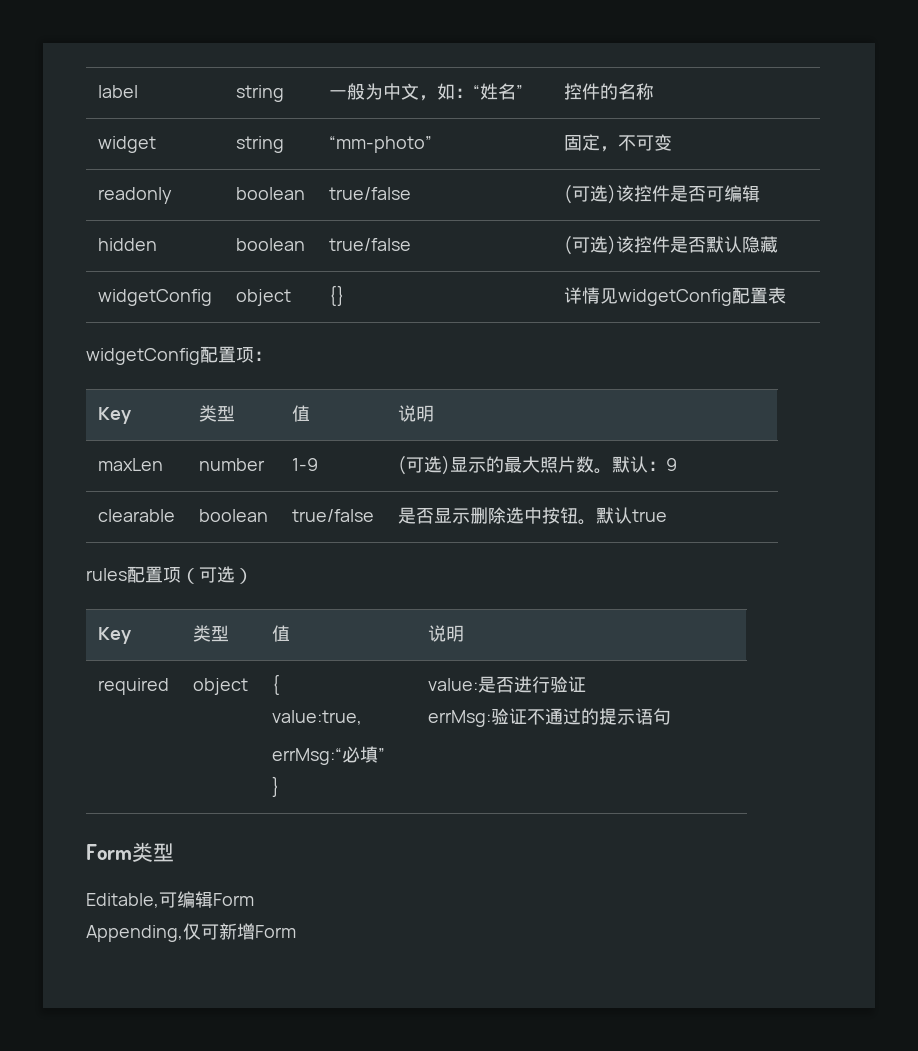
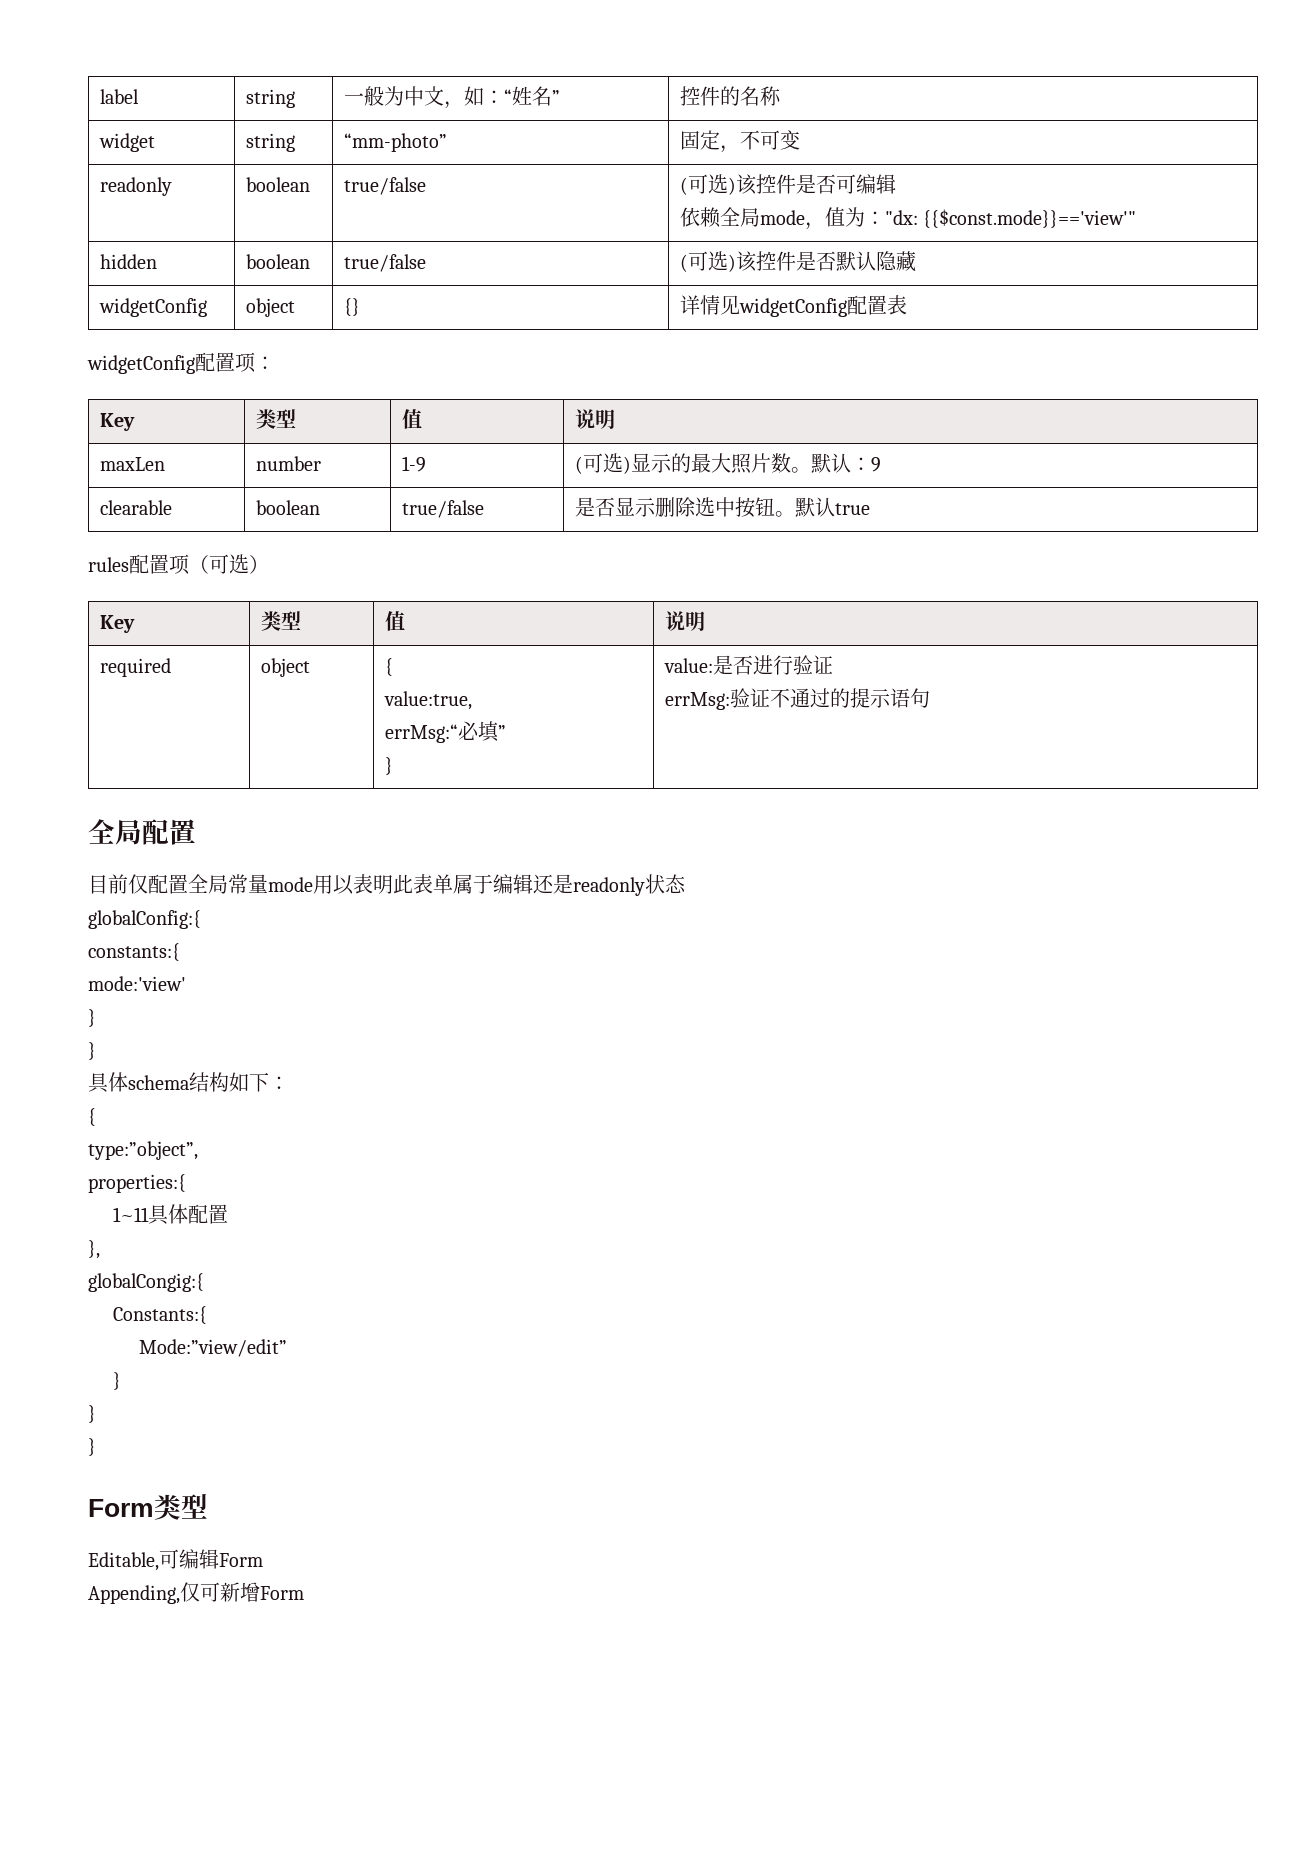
  readonly | boolean | true/false | (可选)该控件是否可编辑
+ 依赖全局mode，值为："dx: {{$const.mode}}=='view'"
+ 全局配置
+ 目前仅配置全局常量mode用以表明此表单属于编辑还是readonly状态
+ globalConfig:{
+ constants:{
+ mode:'view'
+ }
+ }
+ 具体schema结构如下：
+ {
+ type:”object”,
+ properties:{
+ 1~11具体配置
+ },
+ globalCongig:{
+ Constants:{
+ Mode:”view/edit”
+ }
+ }
+ }

